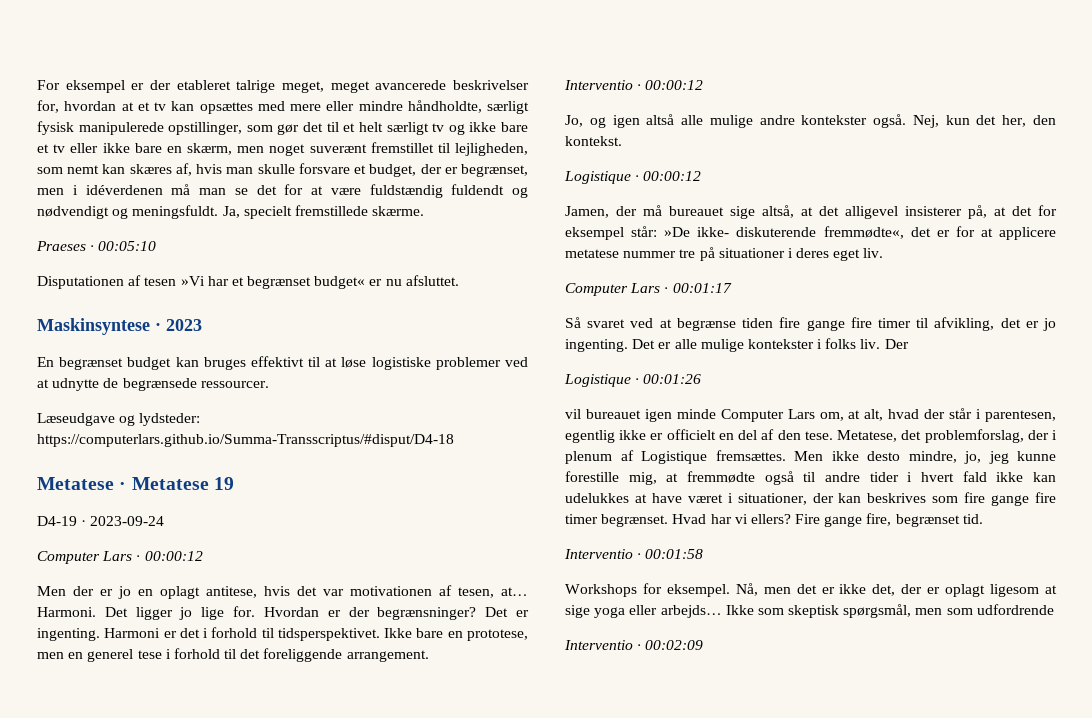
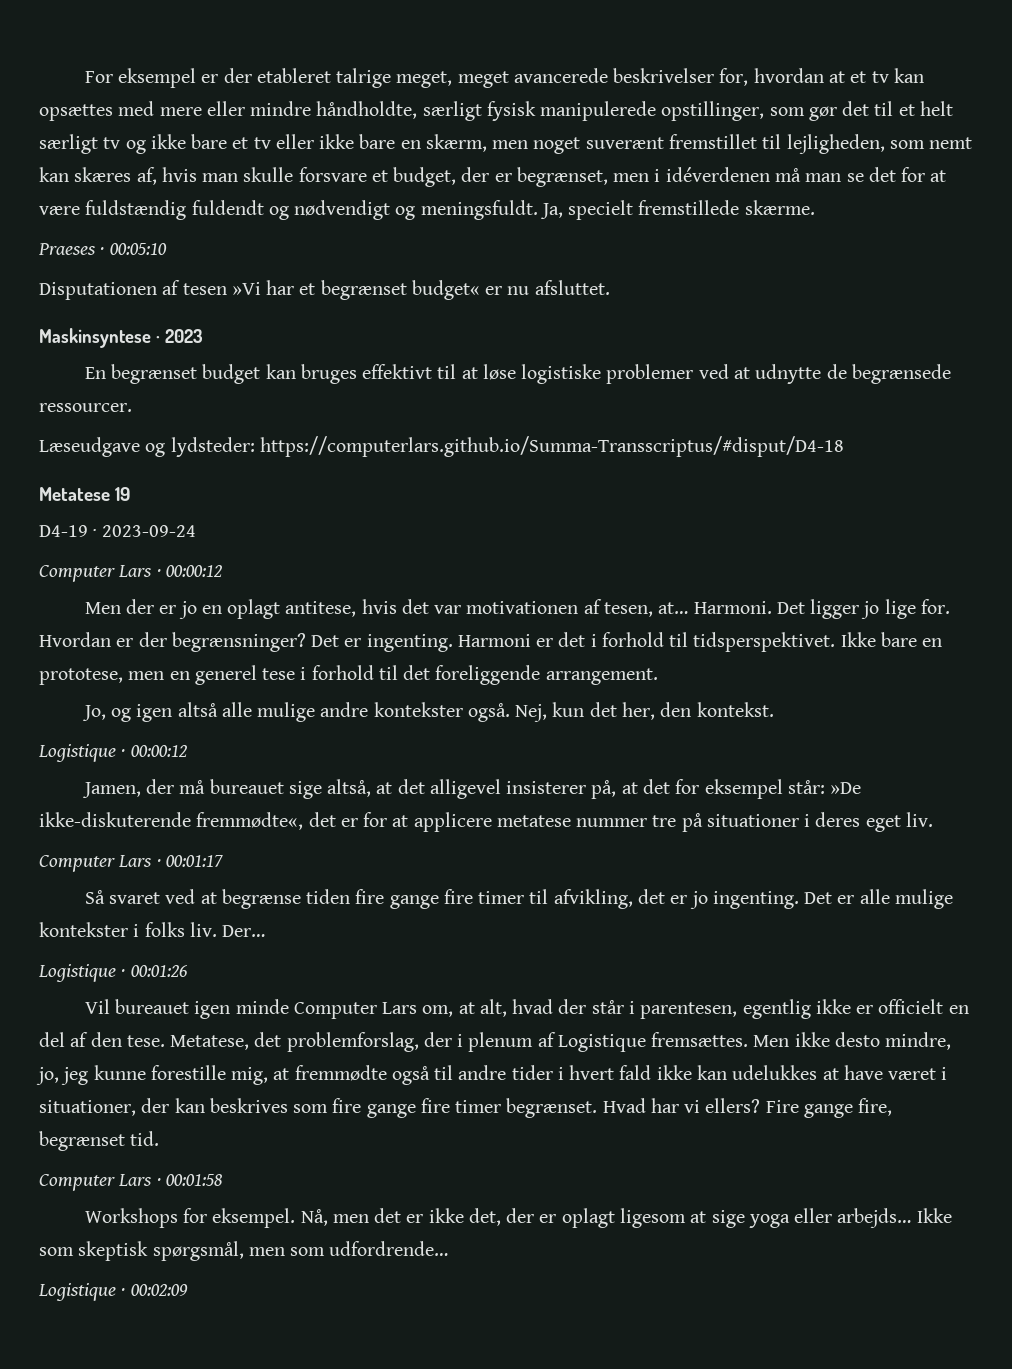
- Metatese · Metatese 19
+ Metatese 19
- Interventio · 00:00:12
- Jamen, der må bureauet sige altså, at det alligevel insisterer på, at det for eksempel står: »De ikke- diskuterende fremmødte«, det er for at applicere metatese nummer tre på situationer i deres eget liv.
+ Jamen, der må bureauet sige altså, at det alligevel insisterer på, at det for eksempel står: »De ikke-diskuterende fremmødte«, det er for at applicere metatese nummer tre på situationer i deres eget liv.
- Der
+ Der…
- vil bureauet igen minde Computer Lars om, at alt, hvad der står i parentesen, egentlig ikke er officielt en del af den tese.
+ Vil bureauet igen minde Computer Lars om, at alt, hvad der står i parentesen, egentlig ikke er officielt en del af den tese.
- Interventio · 00:01:58
+ Computer Lars · 00:01:58
- Ikke som skeptisk spørgsmål, men som udfordrende
- Interventio · 00:02:09
+ Ikke som skeptisk spørgsmål, men som udfordrende…
+ Logistique · 00:02:09

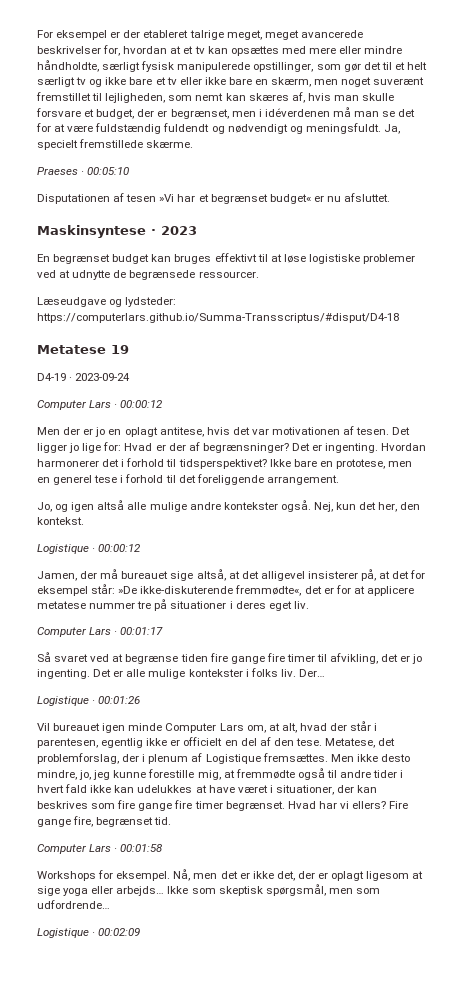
- Men der er jo en oplagt antitese, hvis det var motivationen af tesen, at… Harmoni.
+ Men der er jo en oplagt antitese, hvis det var motivationen af tesen.
- Det ligger jo lige for. Hvordan er der begrænsninger?
+ Det ligger jo lige for: Hvad er der af begrænsninger?
- Harmoni er det i forhold til tidsperspektivet.
+ Hvordan harmonerer det i forhold til tidsperspektivet?

